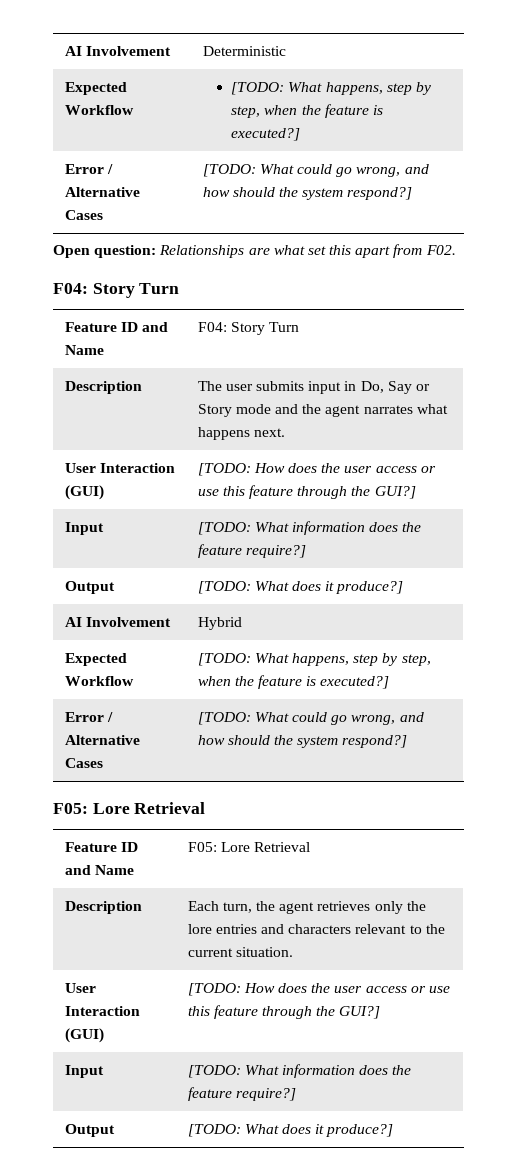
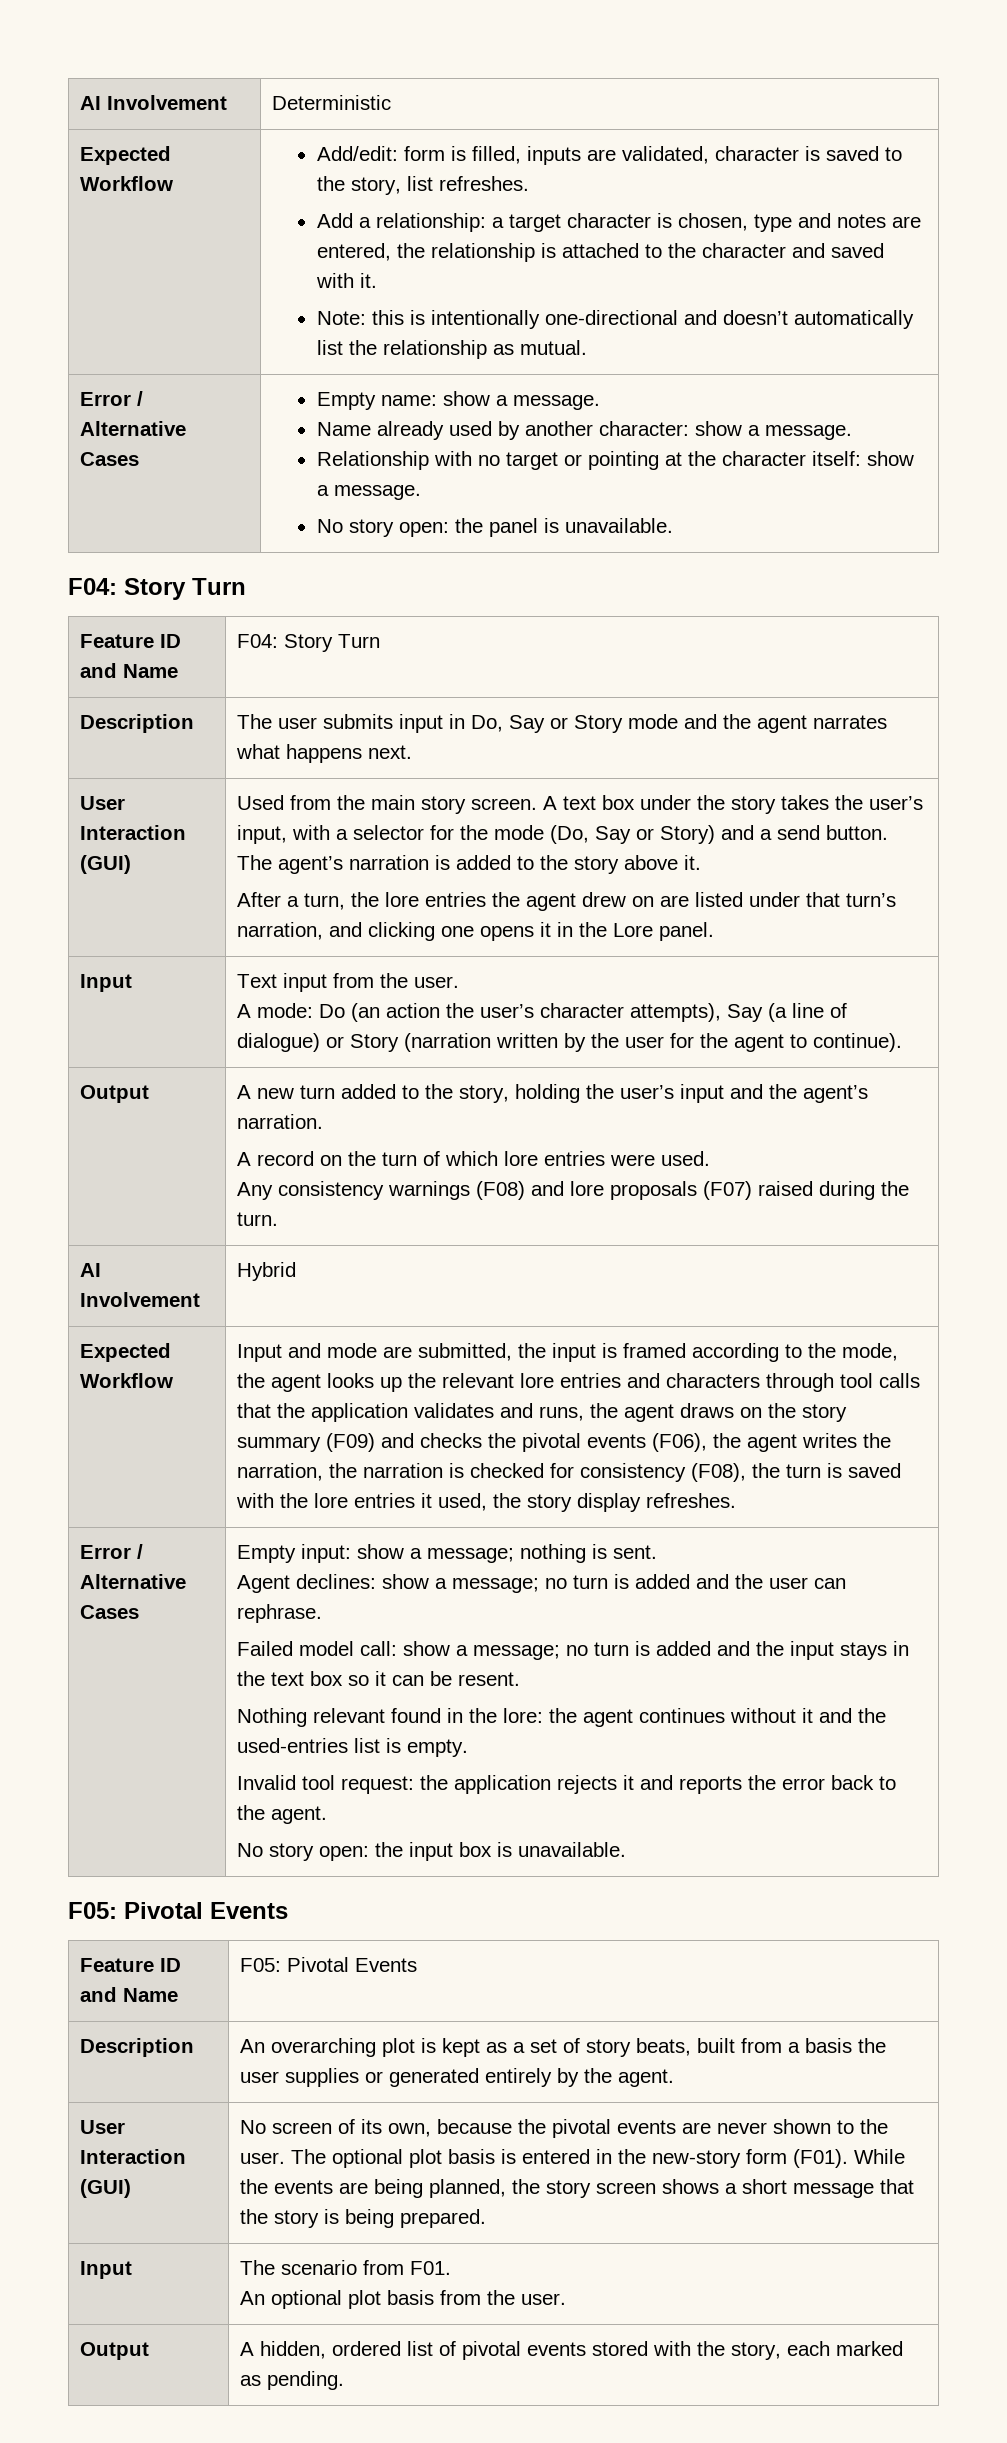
  AI Involvement | Deterministic
- Expected Workflow | [TODO: What happens, step by step, when the feature is executed?]
- Error / Alternative Cases | [TODO: What could go wrong, and how should the system respond?]
- Open question: Relationships are what set this apart from F02.
+ Expected Workflow | Add/edit: form is filled, inputs are validated, character is saved to the story, list refreshes.
+ Add a relationship: a target character is chosen, type and notes are entered, the relationship is attached to the character and saved with it.
+ Note: this is intentionally one-directional and doesn’t automatically list the relationship as mutual.
+ Error / Alternative Cases | Empty name: show a message.
+ Name already used by another character: show a message.
+ Relationship with no target or pointing at the character itself: show a message.
+ No story open: the panel is unavailable.
  Description | The user submits input in Do, Say or Story mode and the agent narrates what happens next.
- User Interaction (GUI) | [TODO: How does the user access or use this feature through the GUI?]
- Input | [TODO: What information does the feature require?]
- Output | [TODO: What does it produce?]
+ User Interaction (GUI) | Used from the main story screen. A text box under the story takes the user’s input, with a selector for the mode (Do, Say or Story) and a send button. The agent’s narration is added to the story above it.
+ After a turn, the lore entries the agent drew on are listed under that turn’s narration, and clicking one opens it in the Lore panel.
+ Input | Text input from the user.
+ A mode: Do (an action the user’s character attempts), Say (a line of dialogue) or Story (narration written by the user for the agent to continue).
+ Output | A new turn added to the story, holding the user’s input and the agent’s narration.
+ A record on the turn of which lore entries were used.
+ Any consistency warnings (F08) and lore proposals (F07) raised during the turn.
  AI Involvement | Hybrid
- Expected Workflow | [TODO: What happens, step by step, when the feature is executed?]
- Error / Alternative Cases | [TODO: What could go wrong, and how should the system respond?]
- F05: Lore Retrieval
+ Expected Workflow | Input and mode are submitted, the input is framed according to the mode, the agent looks up the relevant lore entries and characters through tool calls that the application validates and runs, the agent draws on the story summary (F09) and checks the pivotal events (F06), the agent writes the narration, the narration is checked for consistency (F08), the turn is saved with the lore entries it used, the story display refreshes.
+ Error / Alternative Cases | Empty input: show a message; nothing is sent.
+ Agent declines: show a message; no turn is added and the user can rephrase.
+ Failed model call: show a message; no turn is added and the input stays in the text box so it can be resent.
+ Nothing relevant found in the lore: the agent continues without it and the used-entries list is empty.
+ Invalid tool request: the application rejects it and reports the error back to the agent.
+ No story open: the input box is unavailable.
+ F05: Pivotal Events
- Feature ID and Name | F05: Lore Retrieval
- Description | Each turn, the agent retrieves only the lore entries and characters relevant to the current situation.
- User Interaction (GUI) | [TODO: How does the user access or use this feature through the GUI?]
- Input | [TODO: What information does the feature require?]
- Output | [TODO: What does it produce?]
+ Feature ID and Name | F05: Pivotal Events
+ Description | An overarching plot is kept as a set of story beats, built from a basis the user supplies or generated entirely by the agent.
+ User Interaction (GUI) | No screen of its own, because the pivotal events are never shown to the user. The optional plot basis is entered in the new-story form (F01). While the events are being planned, the story screen shows a short message that the story is being prepared.
+ Input | The scenario from F01.
+ An optional plot basis from the user.
+ Output | A hidden, ordered list of pivotal events stored with the story, each marked as pending.

